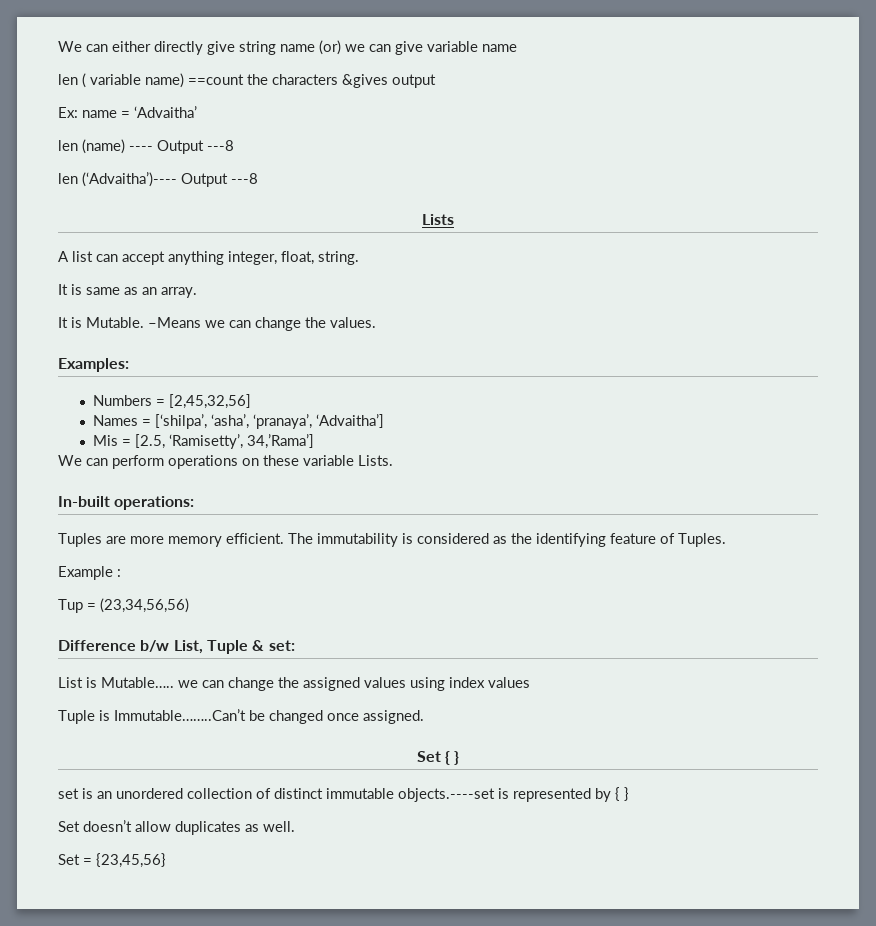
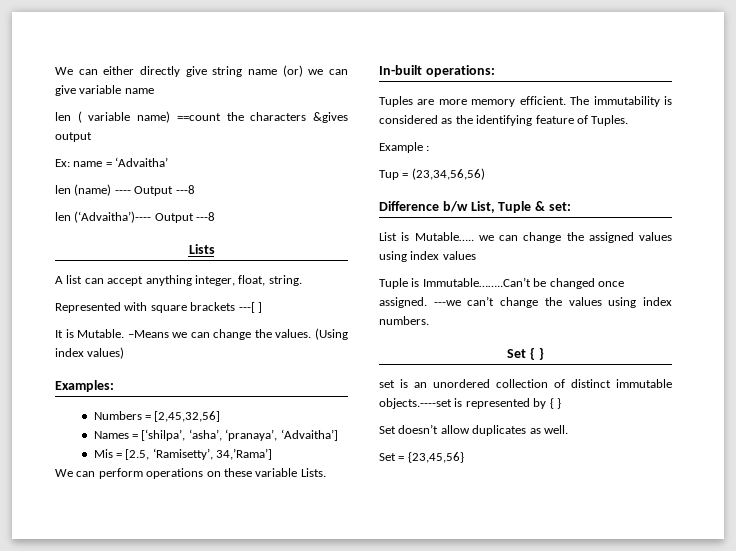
- It is same as an array.
+ Represented with square brackets ---[ ]
+ (Using index values)
+ ---we can’t change the values using index numbers.

